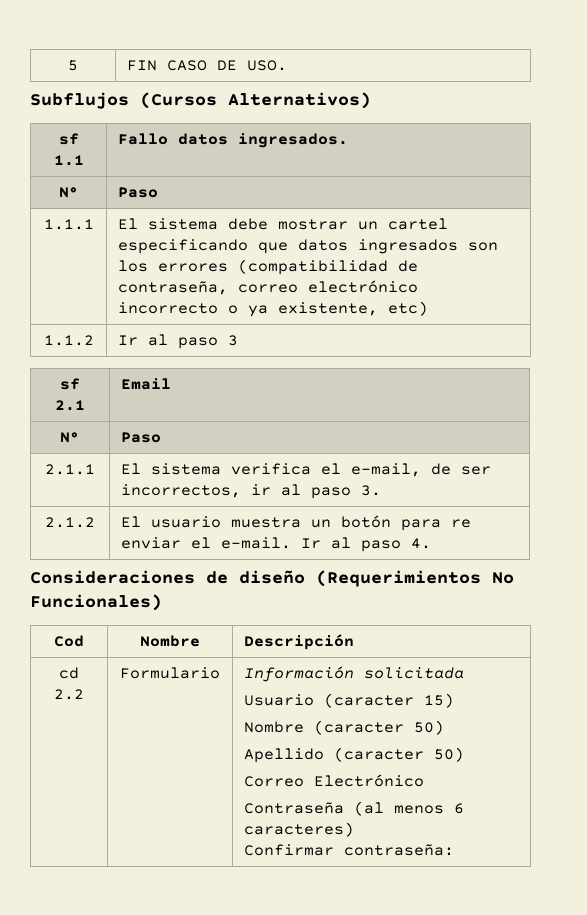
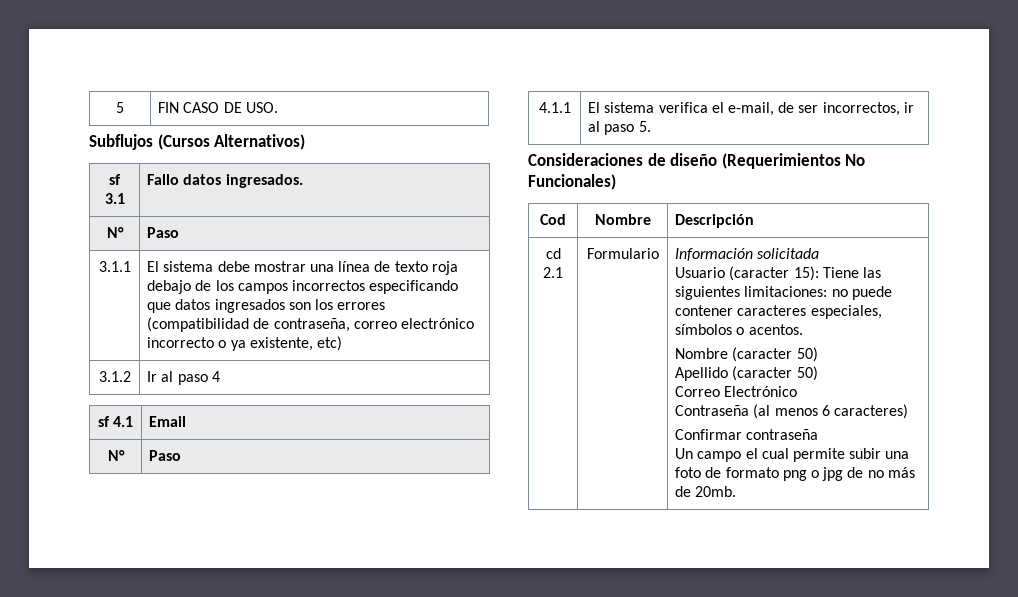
- sf 1.1 | Fallo datos ingresados.
+ sf 3.1 | Fallo datos ingresados.
- 1.1.1 | El sistema debe mostrar un cartel especificando que datos ingresados son los errores (compatibilidad de contraseña, correo electrónico incorrecto o ya existente, etc)
+ 3.1.1 | El sistema debe mostrar una línea de texto roja debajo de los campos incorrectos especificando que datos ingresados son los errores (compatibilidad de contraseña, correo electrónico incorrecto o ya existente, etc)
- 1.1.2 | Ir al paso 3
- sf 2.1 | Email
+ 3.1.2 | Ir al paso 4
+ sf 4.1 | Email
- 2.1.1 | El sistema verifica el e-mail, de ser incorrectos, ir al paso 3.
- 2.1.2 | El usuario muestra un botón para re enviar el e-mail. Ir al paso 4.
+ 4.1.1 | El sistema verifica el e-mail, de ser incorrectos, ir al paso 5.
- cd 2.2
+ cd 2.1
- Usuario (caracter 15)
+ Usuario (caracter 15): Tiene las siguientes limitaciones: no puede contener caracteres especiales, símbolos o acentos.
- Confirmar contraseña:
+ Confirmar contraseña
+ Un campo el cual permite subir una foto de formato png o jpg de no más de 20mb.

